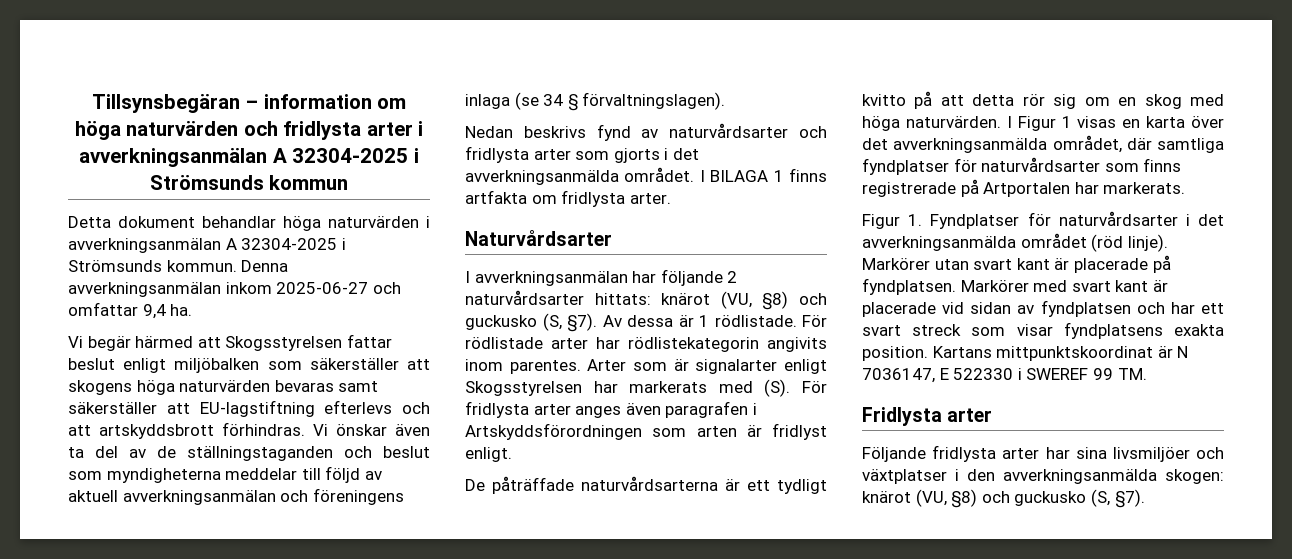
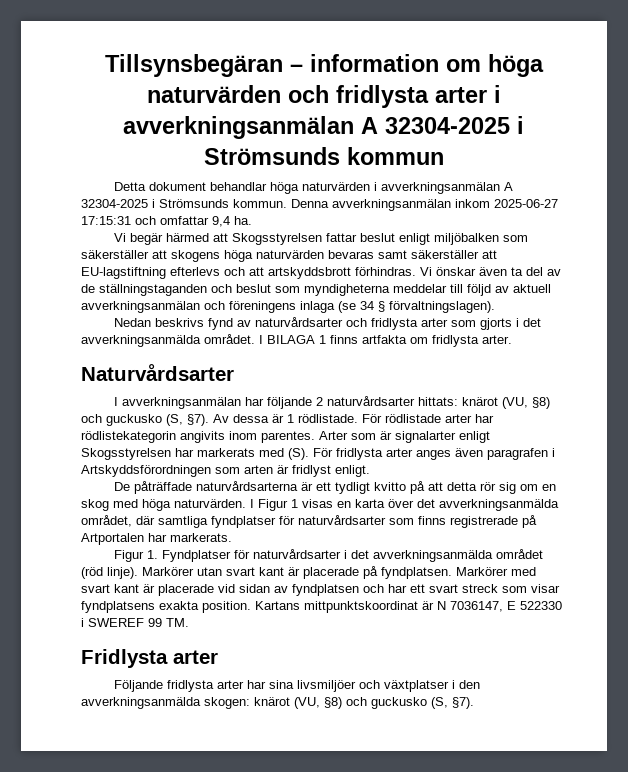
- Denna avverkningsanmälan inkom 2025-06-27 och omfattar 9,4 ha.
+ Denna avverkningsanmälan inkom 2025-06-27 17:15:31 och omfattar 9,4 ha.

